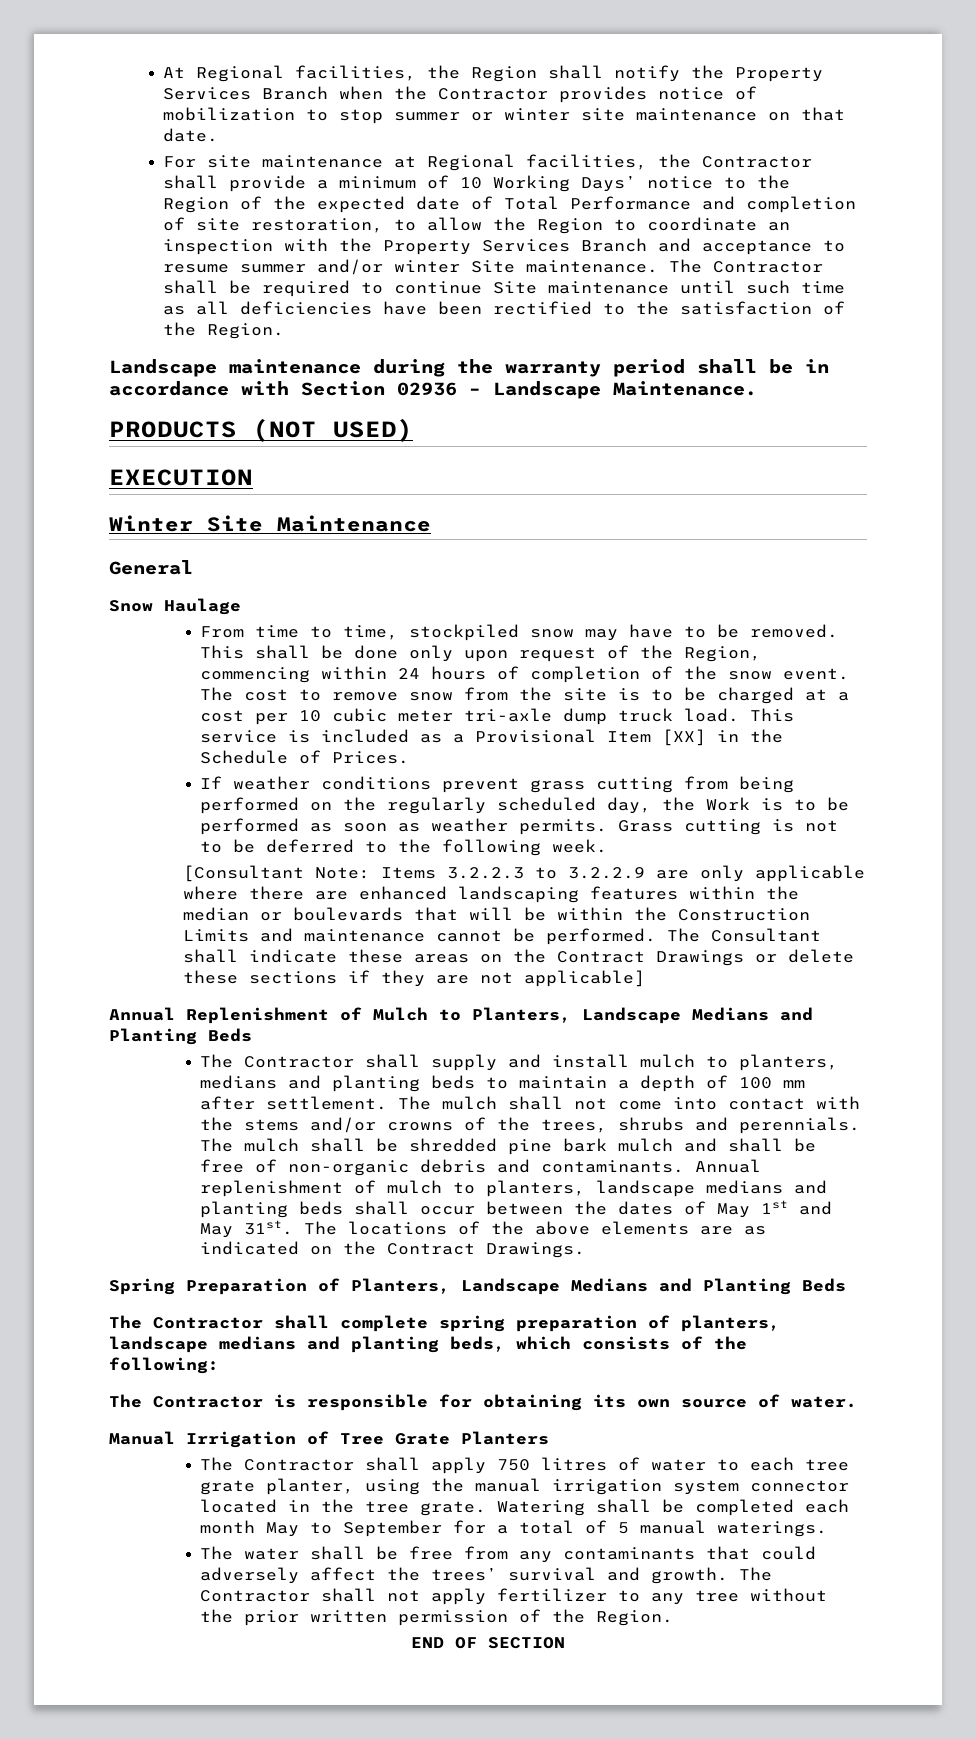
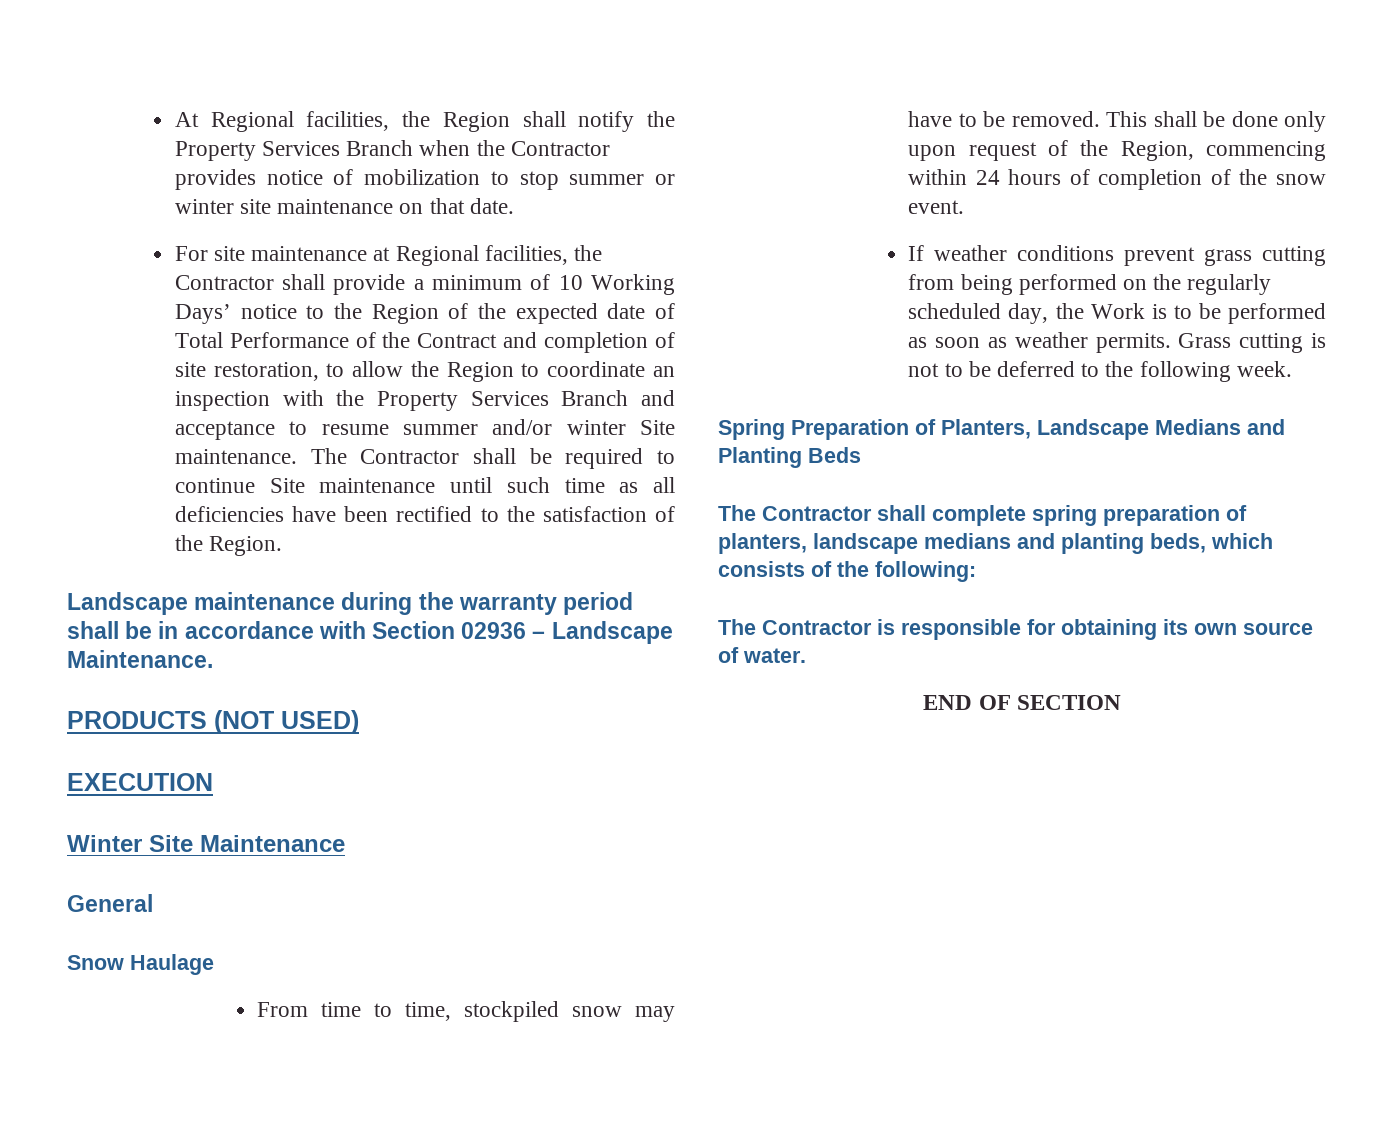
- For site maintenance at Regional facilities, the Contractor shall provide a minimum of 10 Working Days’ notice to the Region of the expected date of Total Performance and completion of site restoration, to allow the Region to coordinate an inspection with the Property Services Branch and acceptance to resume summer and/or winter Site maintenance.
+ For site maintenance at Regional facilities, the Contractor shall provide a minimum of 10 Working Days’ notice to the Region of the expected date of Total Performance of the Contract and completion of site restoration, to allow the Region to coordinate an inspection with the Property Services Branch and acceptance to resume summer and/or winter Site maintenance.
- The cost to remove snow from the site is to be charged at a cost per 10 cubic meter tri-axle dump truck load. This service is included as a Provisional Item [XX] in the Schedule of Prices.
- [Consultant Note: Items 3.2.2.3 to 3.2.2.9 are only applicable where there are enhanced landscaping features within the median or boulevards that will be within the Construction Limits and maintenance cannot be performed. The Consultant shall indicate these areas on the Contract Drawings or delete these sections if they are not applicable]
- Annual Replenishment of Mulch to Planters, Landscape Medians and Planting Beds
- The Contractor shall supply and install mulch to planters, medians and planting beds to maintain a depth of 100 mm after settlement. The mulch shall not come into contact with the stems and/or crowns of the trees, shrubs and perennials. The mulch shall be shredded pine bark mulch and shall be free of non-organic debris and contaminants. Annual replenishment of mulch to planters, landscape medians and planting beds shall occur between the dates of May 1st and May 31st. The locations of the above elements are as indicated on the Contract Drawings.
- Manual Irrigation of Tree Grate Planters
- The Contractor shall apply 750 litres of water to each tree grate planter, using the manual irrigation system connector located in the tree grate. Watering shall be completed each month May to September for a total of 5 manual waterings.
- The water shall be free from any contaminants that could adversely affect the trees’ survival and growth. The Contractor shall not apply fertilizer to any tree without the prior written permission of the Region.

